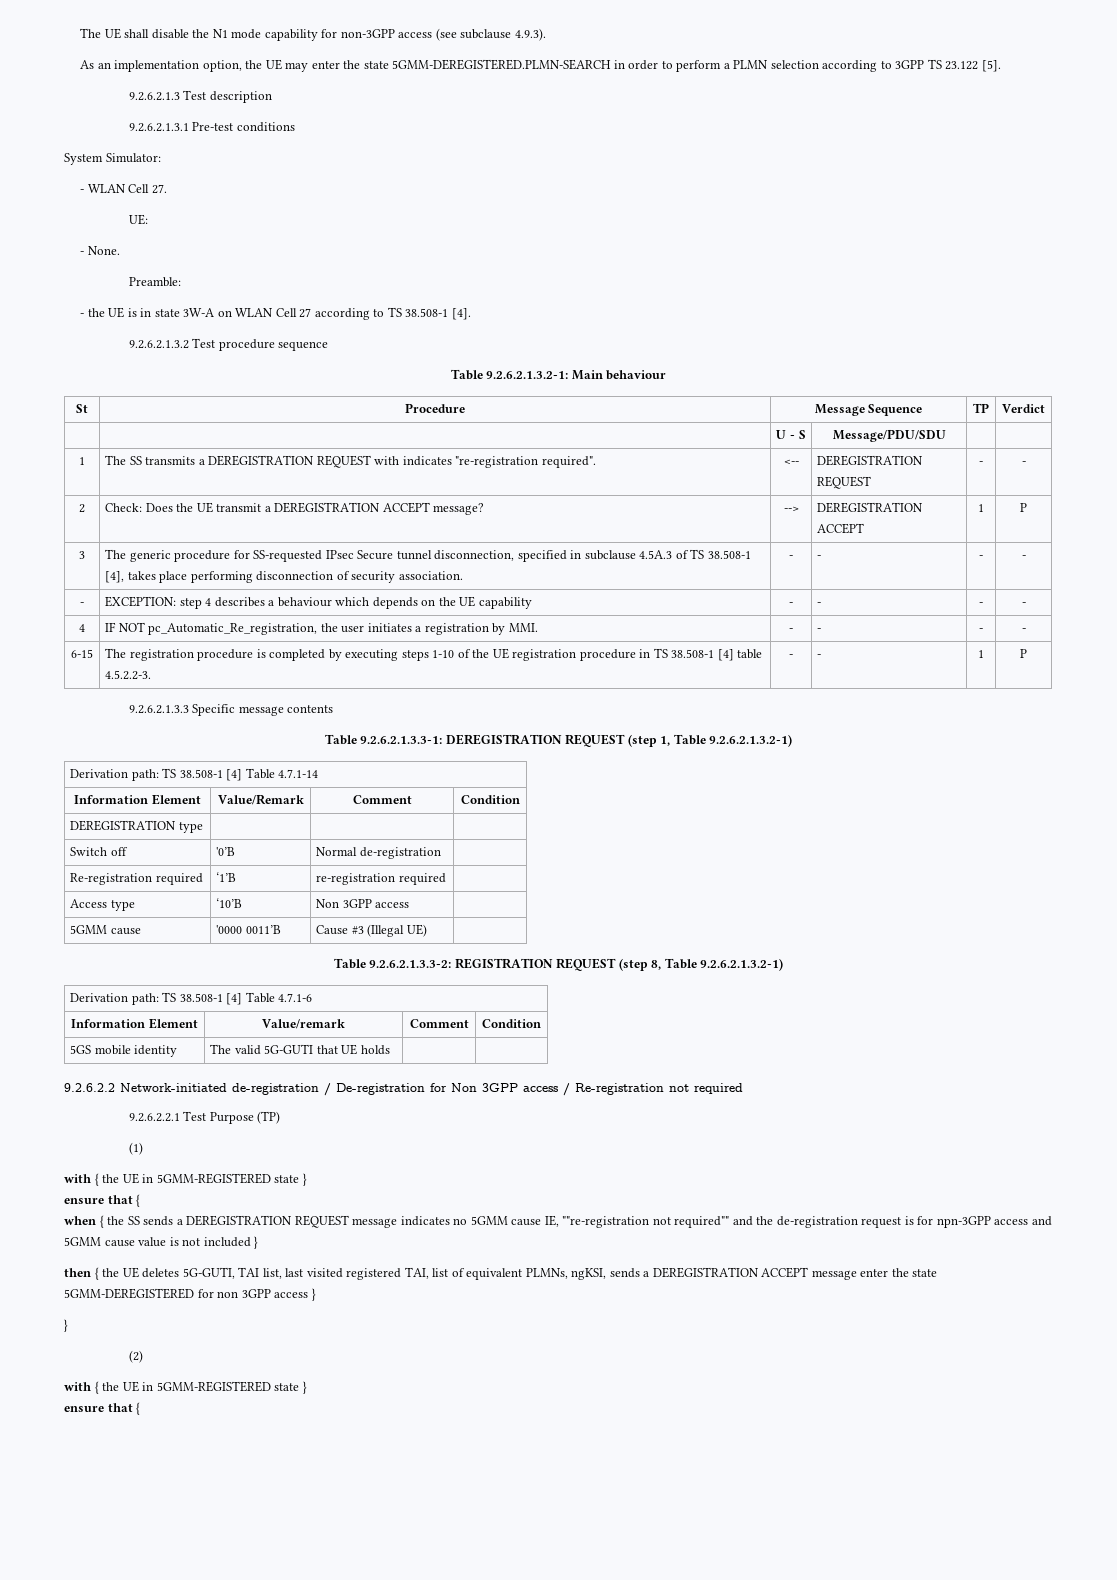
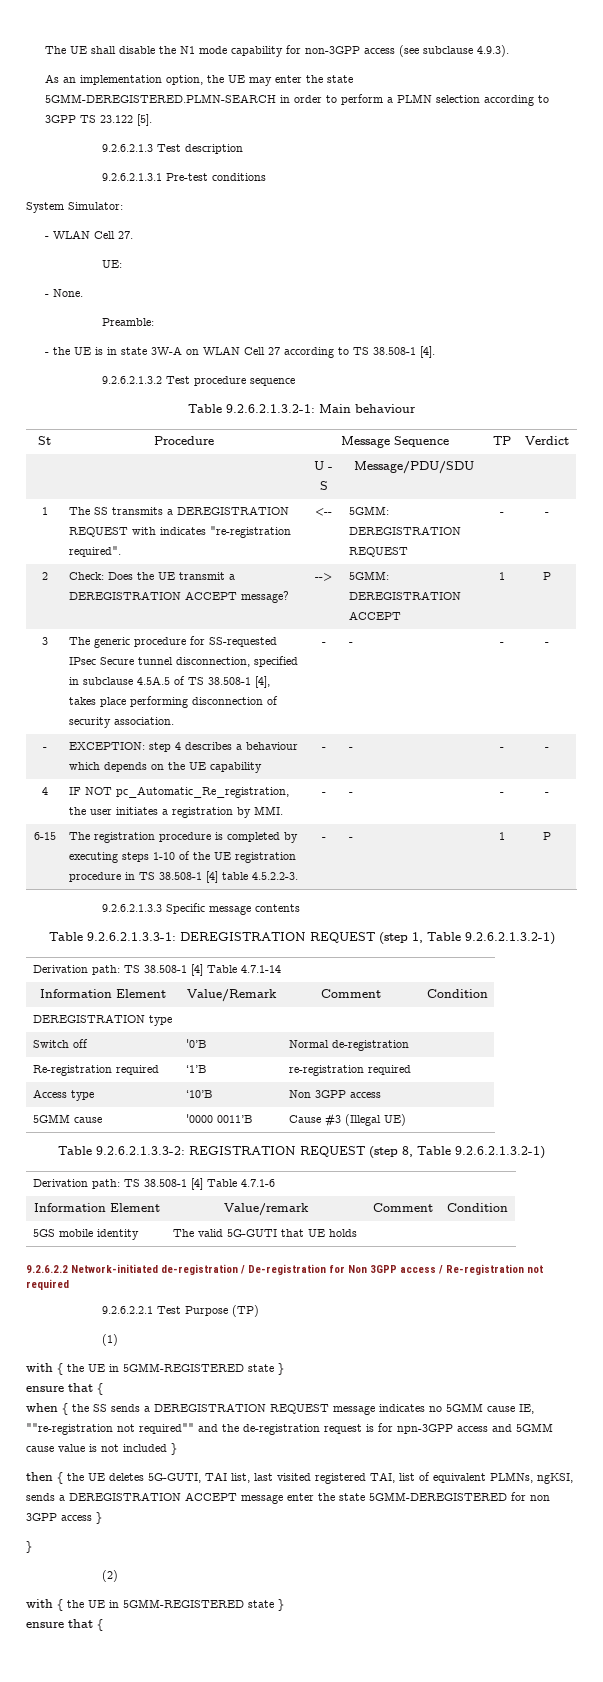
- 1 | The SS transmits a DEREGISTRATION REQUEST with indicates "re-registration required". | <-- | DEREGISTRATION REQUEST | - | -
+ 1 | The SS transmits a DEREGISTRATION REQUEST with indicates "re-registration required". | <-- | 5GMM: DEREGISTRATION REQUEST | - | -
- 2 | Check: Does the UE transmit a DEREGISTRATION ACCEPT message? | --> | DEREGISTRATION ACCEPT | 1 | P
+ 2 | Check: Does the UE transmit a DEREGISTRATION ACCEPT message? | --> | 5GMM: DEREGISTRATION ACCEPT | 1 | P
- 3 | The generic procedure for SS-requested IPsec Secure tunnel disconnection, specified in subclause 4.5A.3 of TS 38.508-1 [4], takes place performing disconnection of security association. | - | - | - | -
+ 3 | The generic procedure for SS-requested IPsec Secure tunnel disconnection, specified in subclause 4.5A.5 of TS 38.508-1 [4], takes place performing disconnection of security association. | - | - | - | -

